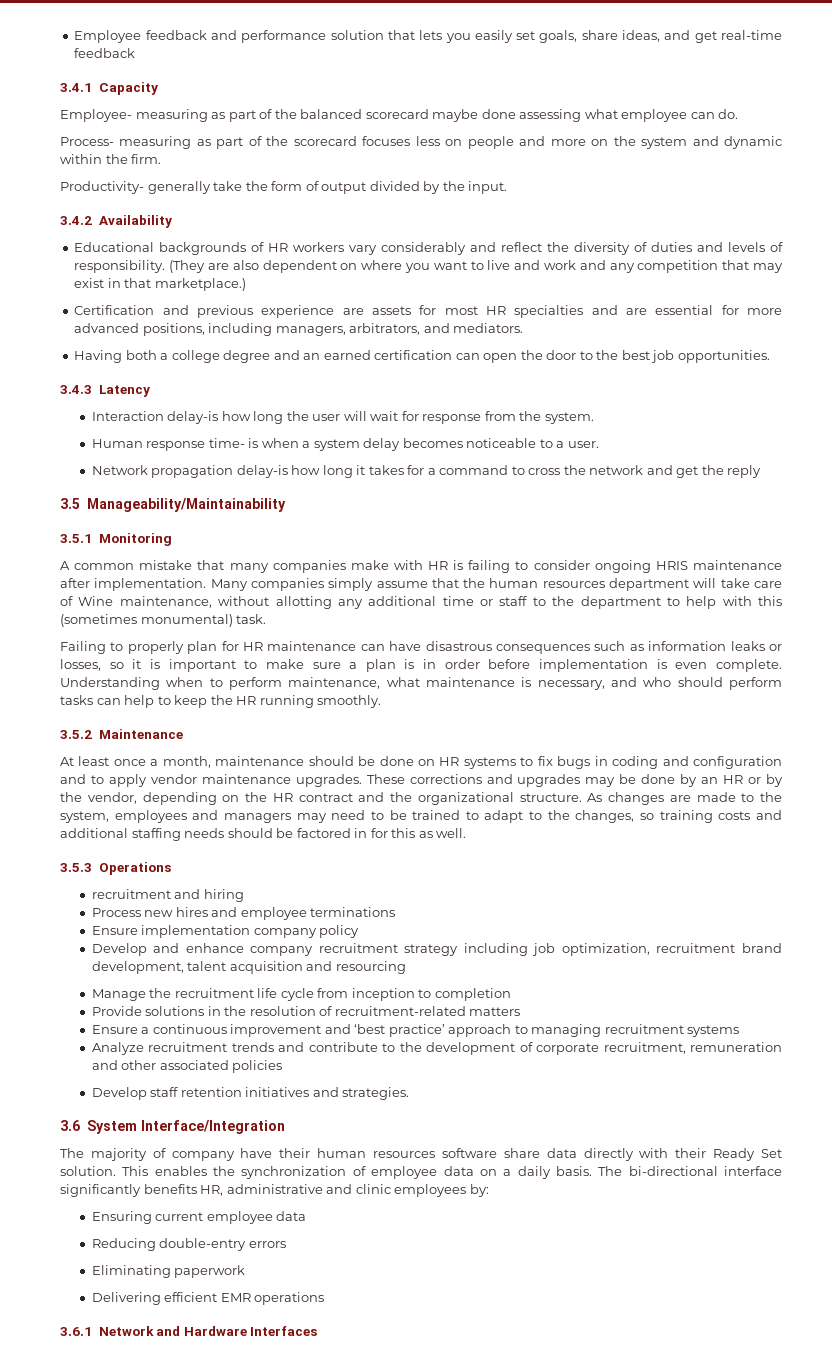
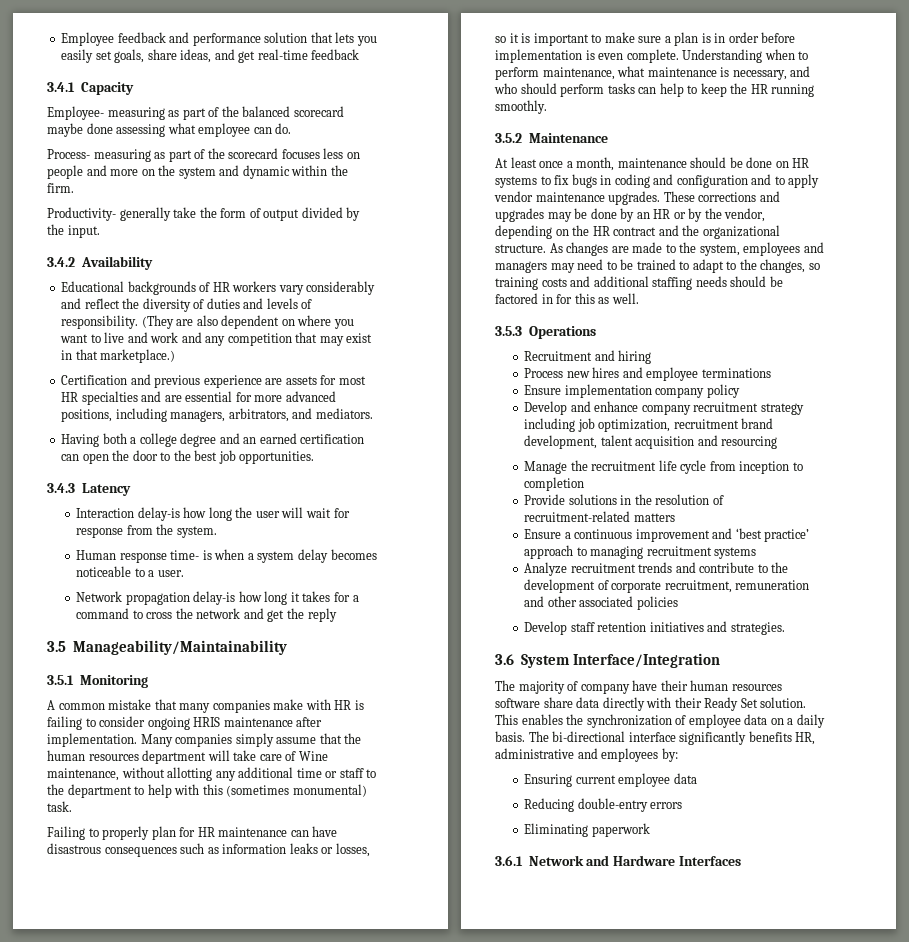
- recruitment and hiring
+ Recruitment and hiring
- The bi-directional interface significantly benefits HR, administrative and clinic employees by:
+ The bi-directional interface significantly benefits HR, administrative and employees by:
- Delivering efficient EMR operations

